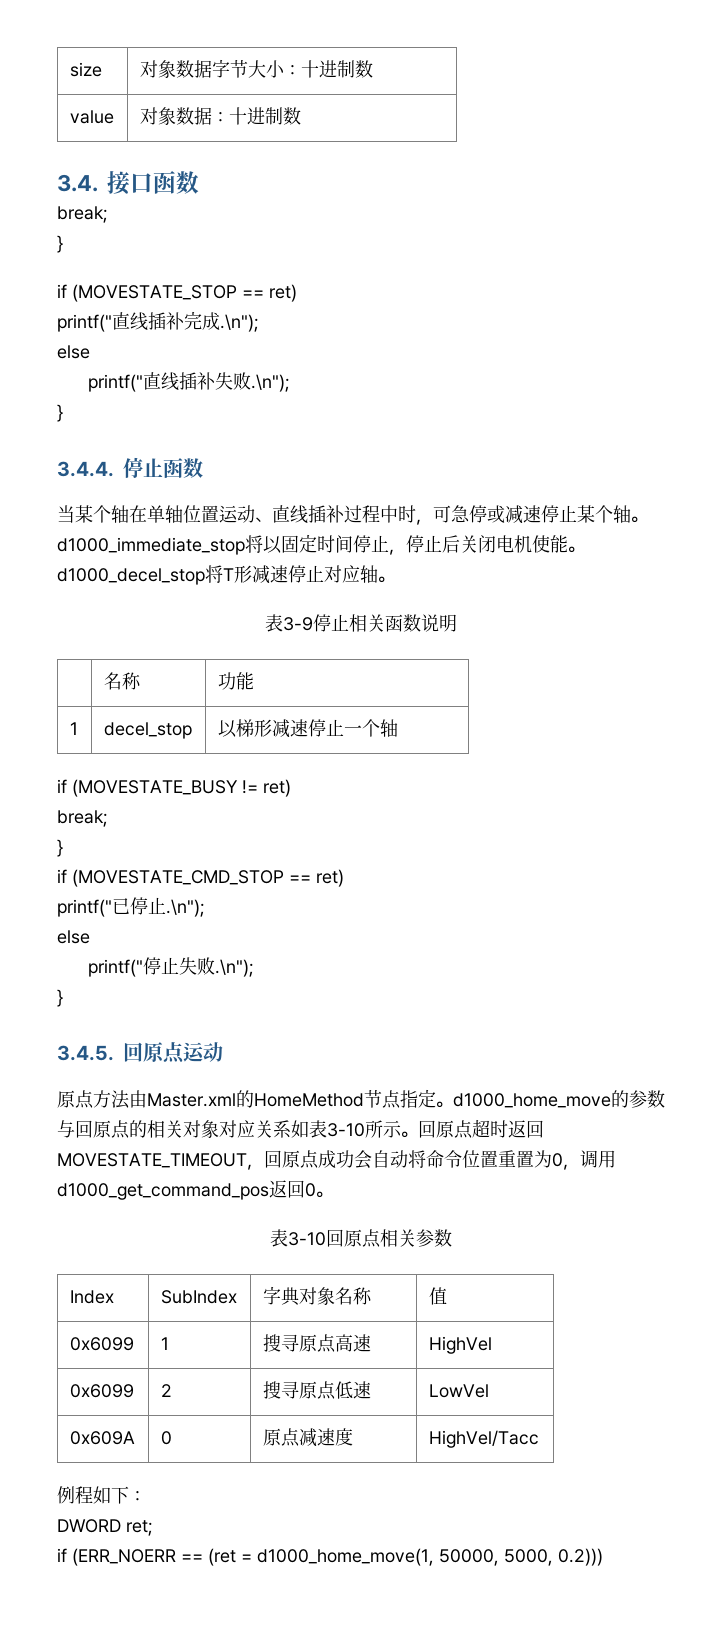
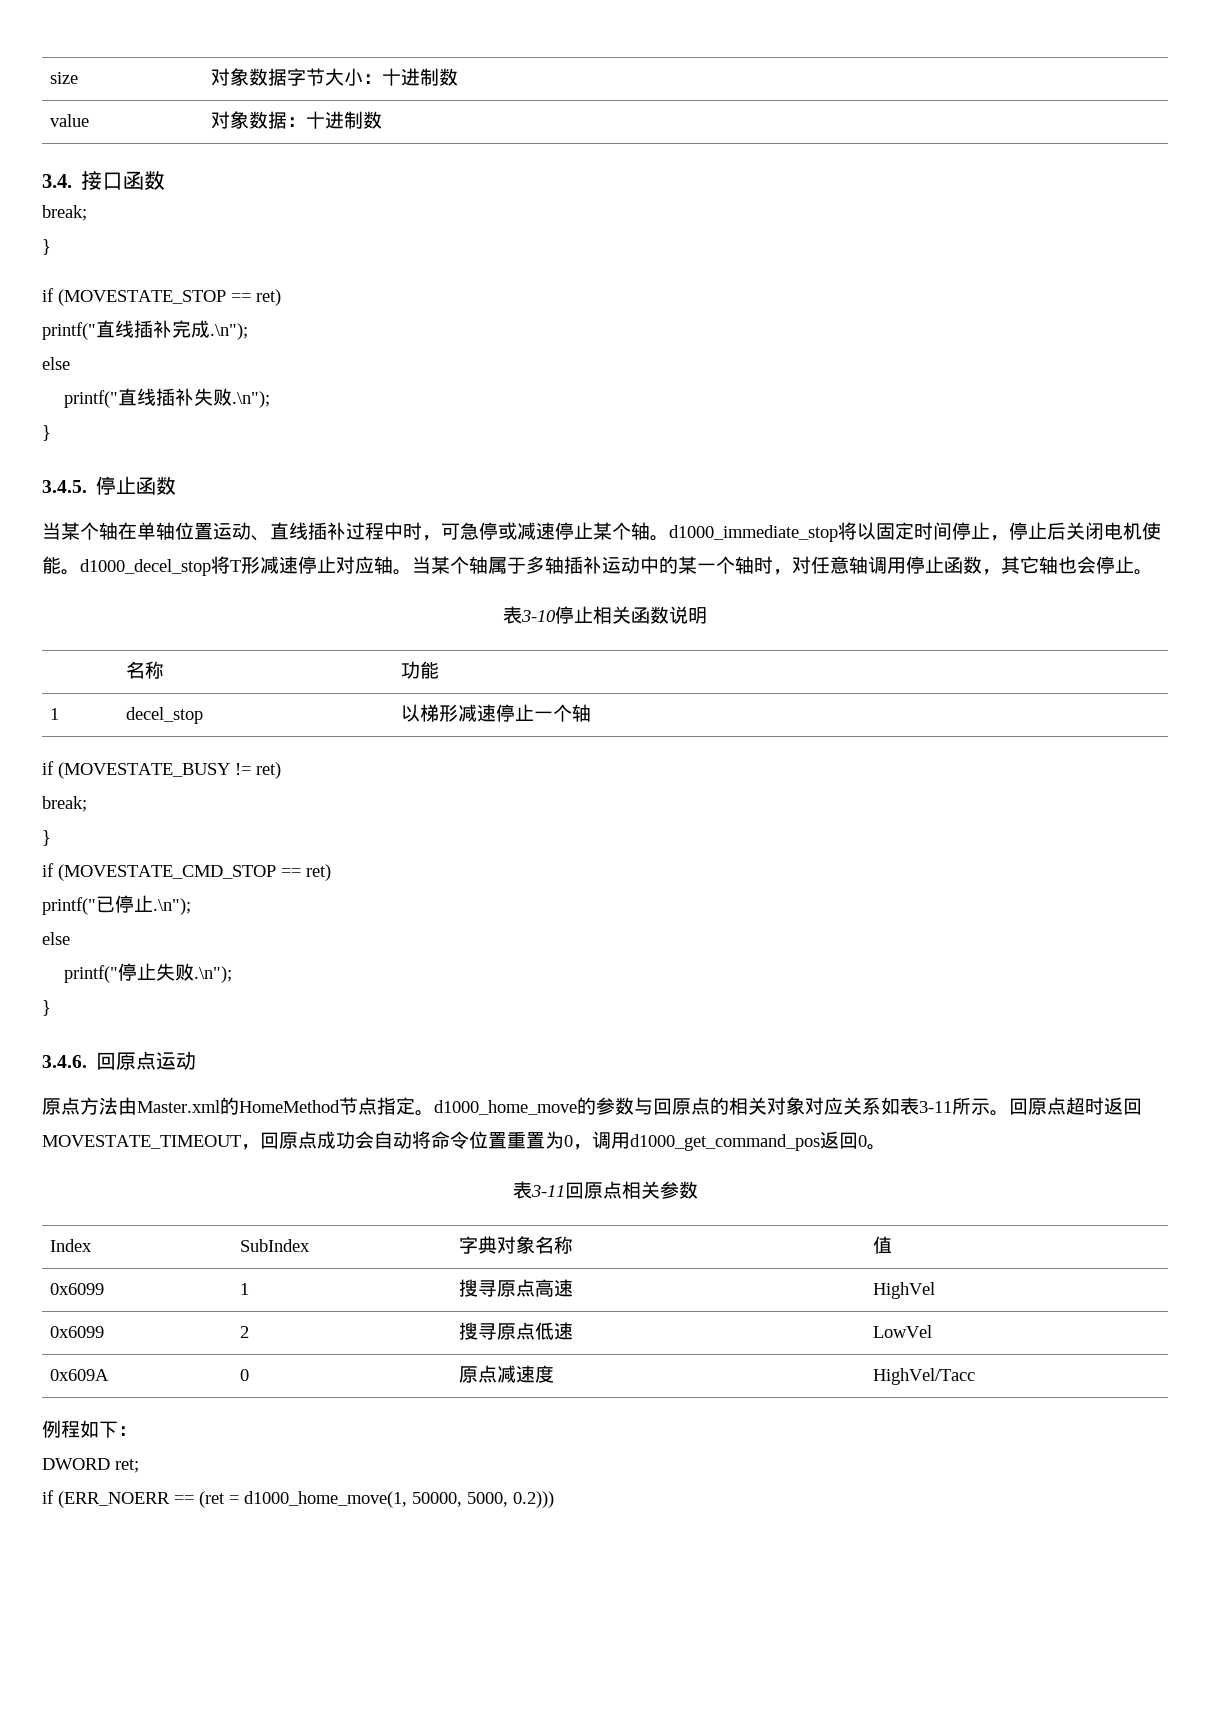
- 3.4.4.停止函数
+ 3.4.5.停止函数
- 当某个轴在单轴位置运动、直线插补过程中时，可急停或减速停止某个轴。d1000_immediate_stop将以固定时间停止，停止后关闭电机使能。d1000_decel_stop将T形减速停止对应轴。
- 表3-9停止相关函数说明
+ 当某个轴在单轴位置运动、直线插补过程中时，可急停或减速停止某个轴。d1000_immediate_stop将以固定时间停止，停止后关闭电机使能。d1000_decel_stop将T形减速停止对应轴。当某个轴属于多轴插补运动中的某一个轴时，对任意轴调用停止函数，其它轴也会停止。
+ 表3-10停止相关函数说明
- 3.4.5.回原点运动
+ 3.4.6.回原点运动
- 原点方法由Master.xml的HomeMethod节点指定。d1000_home_move的参数与回原点的相关对象对应关系如表3-10所示。
+ 原点方法由Master.xml的HomeMethod节点指定。d1000_home_move的参数与回原点的相关对象对应关系如表3-11所示。
- 表3-10回原点相关参数
+ 表3-11回原点相关参数

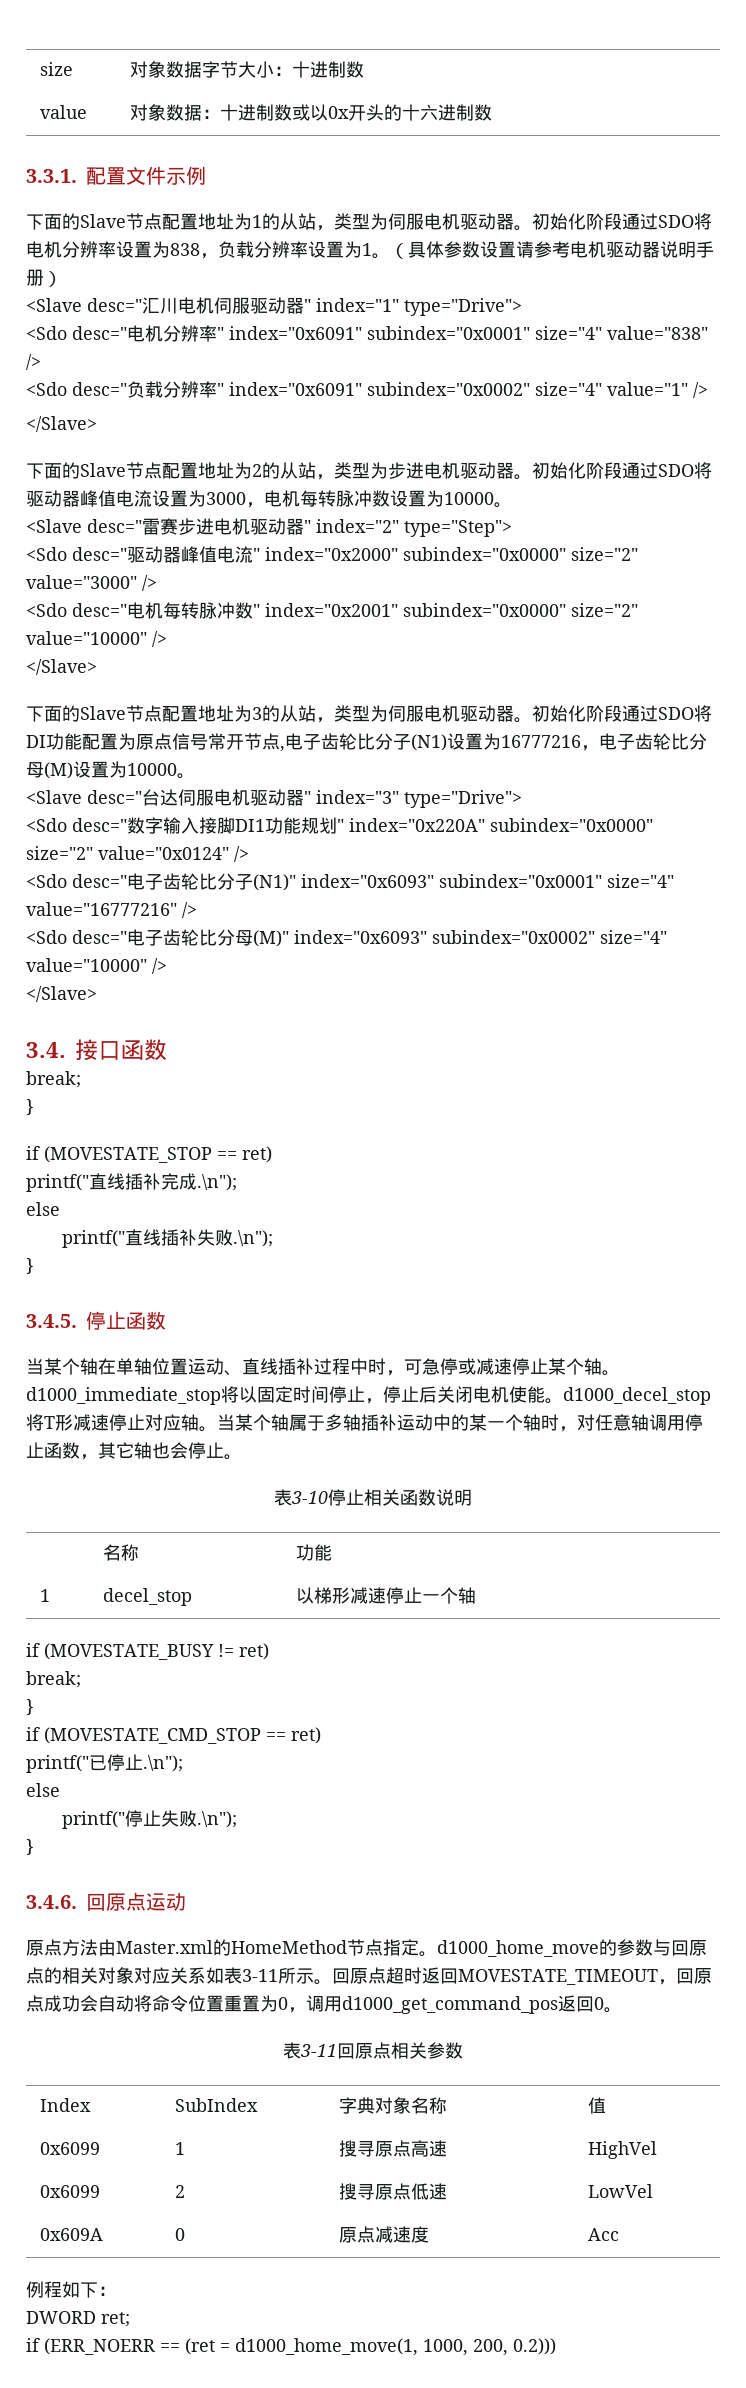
- value | 对象数据：十进制数
+ value | 对象数据：十进制数或以0x开头的十六进制数
+ 3.3.1.配置文件示例
+ 下面的Slave节点配置地址为1的从站，类型为伺服电机驱动器。初始化阶段通过SDO将电机分辨率设置为838，负载分辨率设置为1。（具体参数设置请参考电机驱动器说明手册）
+ <Slave desc="汇川电机伺服驱动器" index="1" type="Drive">
+ <Sdo desc="电机分辨率" index="0x6091" subindex="0x0001" size="4" value="838" />
+ <Sdo desc="负载分辨率" index="0x6091" subindex="0x0002" size="4" value="1" />
+ </Slave>
+ 下面的Slave节点配置地址为2的从站，类型为步进电机驱动器。初始化阶段通过SDO将驱动器峰值电流设置为3000，电机每转脉冲数设置为10000。
+ <Slave desc="雷赛步进电机驱动器" index="2" type="Step">
+ <Sdo desc="驱动器峰值电流" index="0x2000" subindex="0x0000" size="2" value="3000" />
+ <Sdo desc="电机每转脉冲数" index="0x2001" subindex="0x0000" size="2" value="10000" />
+ </Slave>
+ 下面的Slave节点配置地址为3的从站，类型为伺服电机驱动器。初始化阶段通过SDO将DI功能配置为原点信号常开节点,电子齿轮比分子(N1)设置为16777216，电子齿轮比分母(M)设置为10000。
+ <Slave desc="台达伺服电机驱动器" index="3" type="Drive">
+ <Sdo desc="数字输入接脚DI1功能规划" index="0x220A" subindex="0x0000" size="2" value="0x0124" />
+ <Sdo desc="电子齿轮比分子(N1)" index="0x6093" subindex="0x0001" size="4" value="16777216" />
+ <Sdo desc="电子齿轮比分母(M)" index="0x6093" subindex="0x0002" size="4" value="10000" />
+ </Slave>
- 0x609A | 0 | 原点减速度 | HighVel/Tacc
+ 0x609A | 0 | 原点减速度 | Acc
- if (ERR_NOERR == (ret = d1000_home_move(1, 50000, 5000, 0.2)))
+ if (ERR_NOERR == (ret = d1000_home_move(1, 1000, 200, 0.2)))

